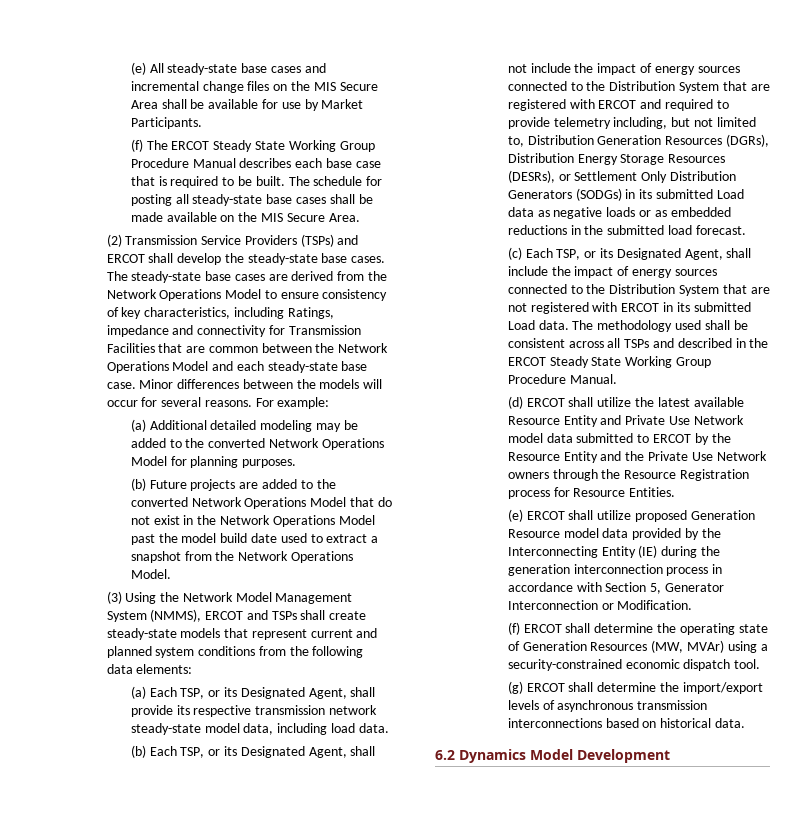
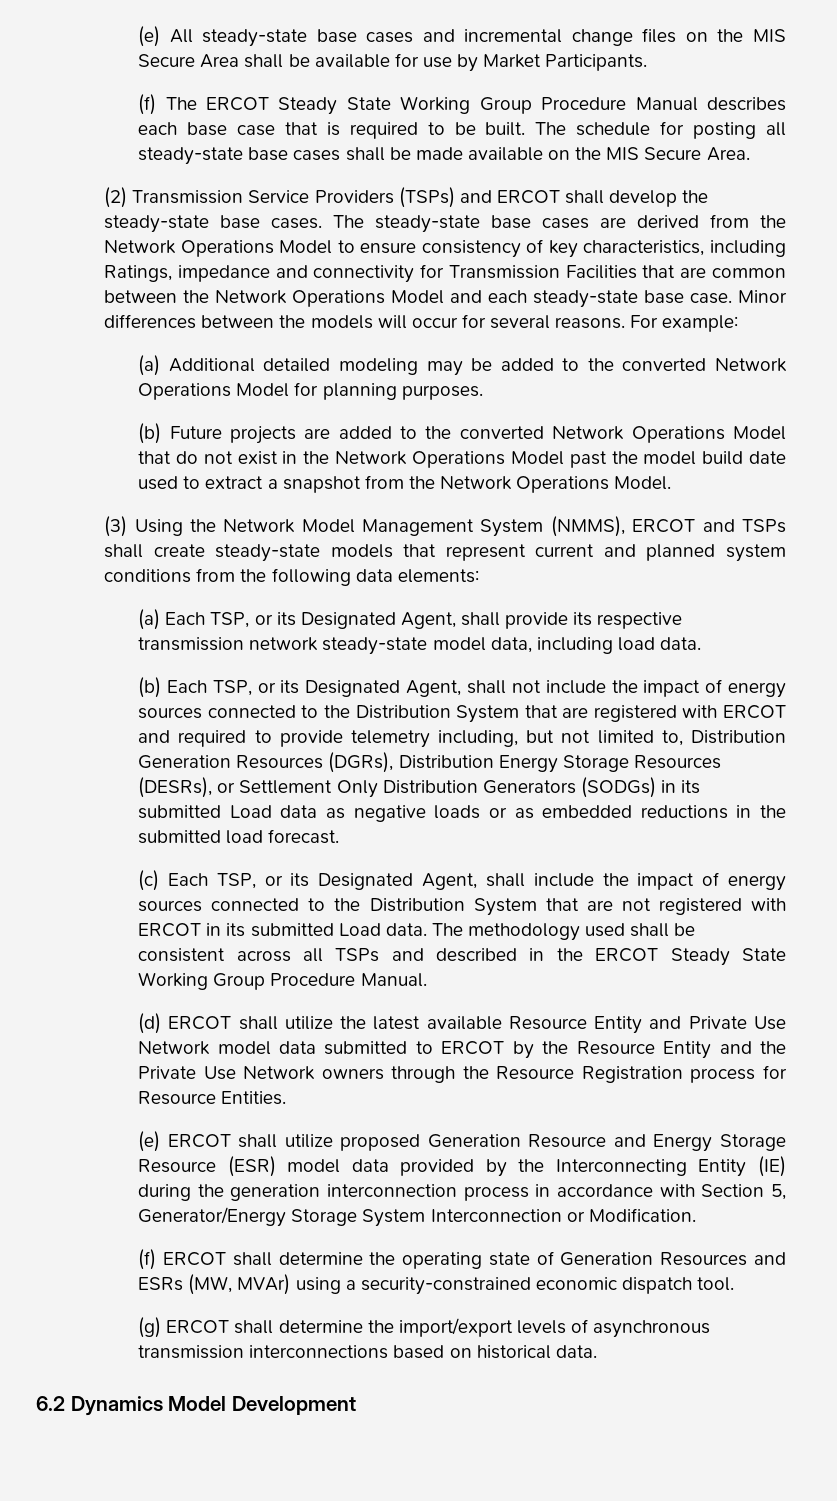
- (e) ERCOT shall utilize proposed Generation Resource model data provided by the Interconnecting Entity (IE) during the generation interconnection process in accordance with Section 5, Generator Interconnection or Modification.
+ (e) ERCOT shall utilize proposed Generation Resource and Energy Storage Resource (ESR) model data provided by the Interconnecting Entity (IE) during the generation interconnection process in accordance with Section 5, Generator/Energy Storage System Interconnection or Modification.
- (f) ERCOT shall determine the operating state of Generation Resources (MW, MVAr) using a security-constrained economic dispatch tool.
+ (f) ERCOT shall determine the operating state of Generation Resources and ESRs (MW, MVAr) using a security-constrained economic dispatch tool.

